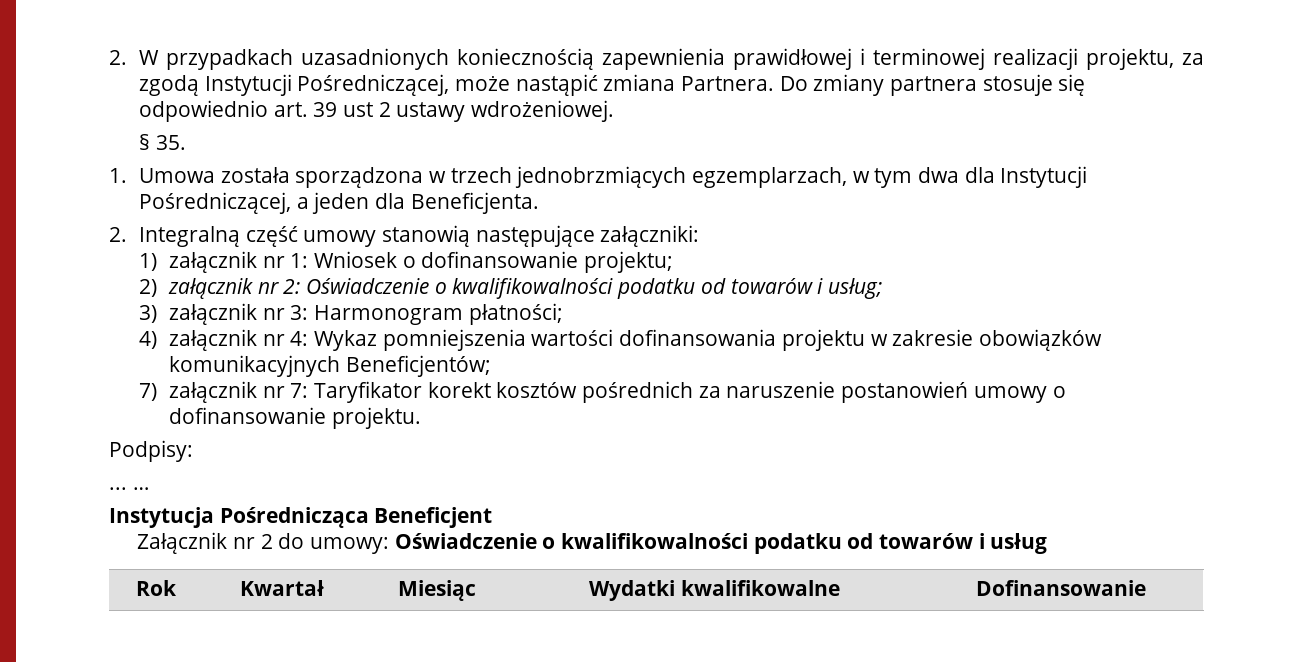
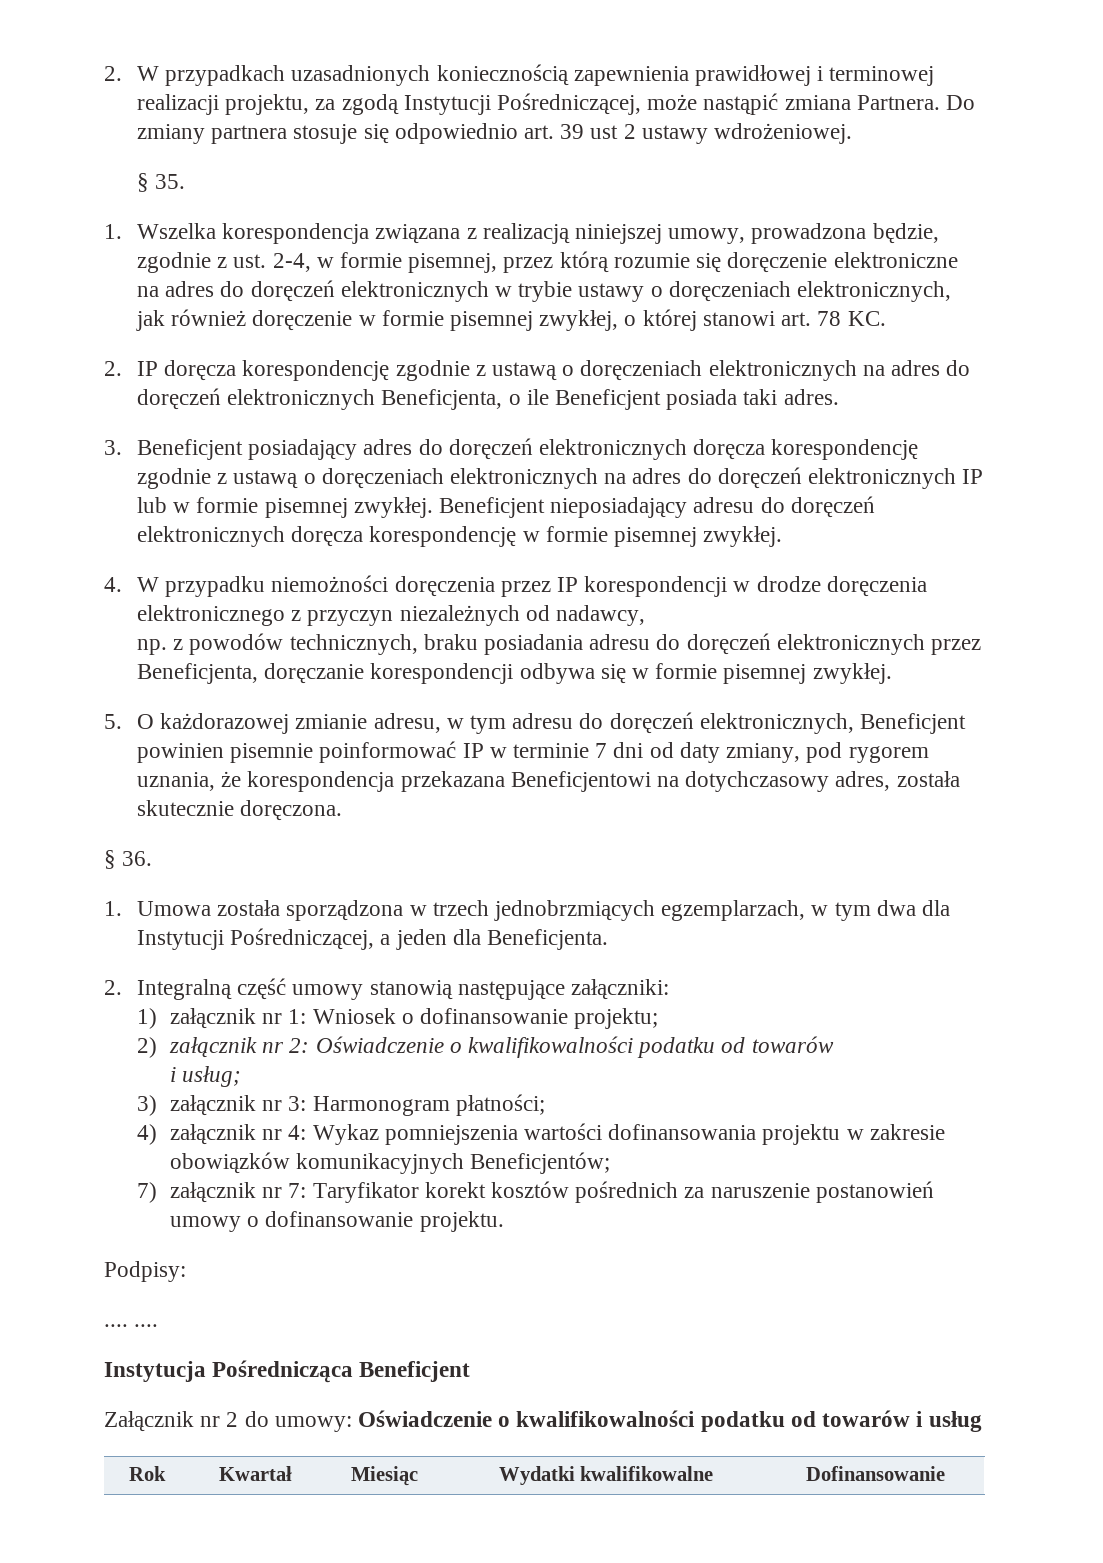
+ 1. Wszelka korespondencja związana z realizacją niniejszej umowy, prowadzona będzie, zgodnie z ust. 2-4, w formie pisemnej, przez którą rozumie się doręczenie elektroniczne na adres do doręczeń elektronicznych w trybie ustawy o doręczeniach elektronicznych, jak również doręczenie w formie pisemnej zwykłej, o której stanowi art. 78 KC.
+ 2. IP doręcza korespondencję zgodnie z ustawą o doręczeniach elektronicznych na adres do doręczeń elektronicznych Beneficjenta, o ile Beneficjent posiada taki adres.
+ 3. Beneficjent posiadający adres do doręczeń elektronicznych doręcza korespondencję zgodnie z ustawą o doręczeniach elektronicznych na adres do doręczeń elektronicznych IP lub w formie pisemnej zwykłej. Beneficjent nieposiadający adresu do doręczeń elektronicznych doręcza korespondencję w formie pisemnej zwykłej.
+ 4. W przypadku niemożności doręczenia przez IP korespondencji w drodze doręczenia elektronicznego z przyczyn niezależnych od nadawcy,
+ np. z powodów technicznych, braku posiadania adresu do doręczeń elektronicznych przez Beneficjenta, doręczanie korespondencji odbywa się w formie pisemnej zwykłej.
+ 5. O każdorazowej zmianie adresu, w tym adresu do doręczeń elektronicznych, Beneficjent powinien pisemnie poinformować IP w terminie 7 dni od daty zmiany, pod rygorem uznania, że korespondencja przekazana Beneficjentowi na dotychczasowy adres, została skutecznie doręczona.
+ § 36.
- 2) załącznik nr 2: Oświadczenie o kwalifikowalności podatku od towarów i usług;
+ 2) załącznik nr 2: Oświadczenie o kwalifikowalności podatku od towarów
+ i usług;
- ... …
+ .... ....

